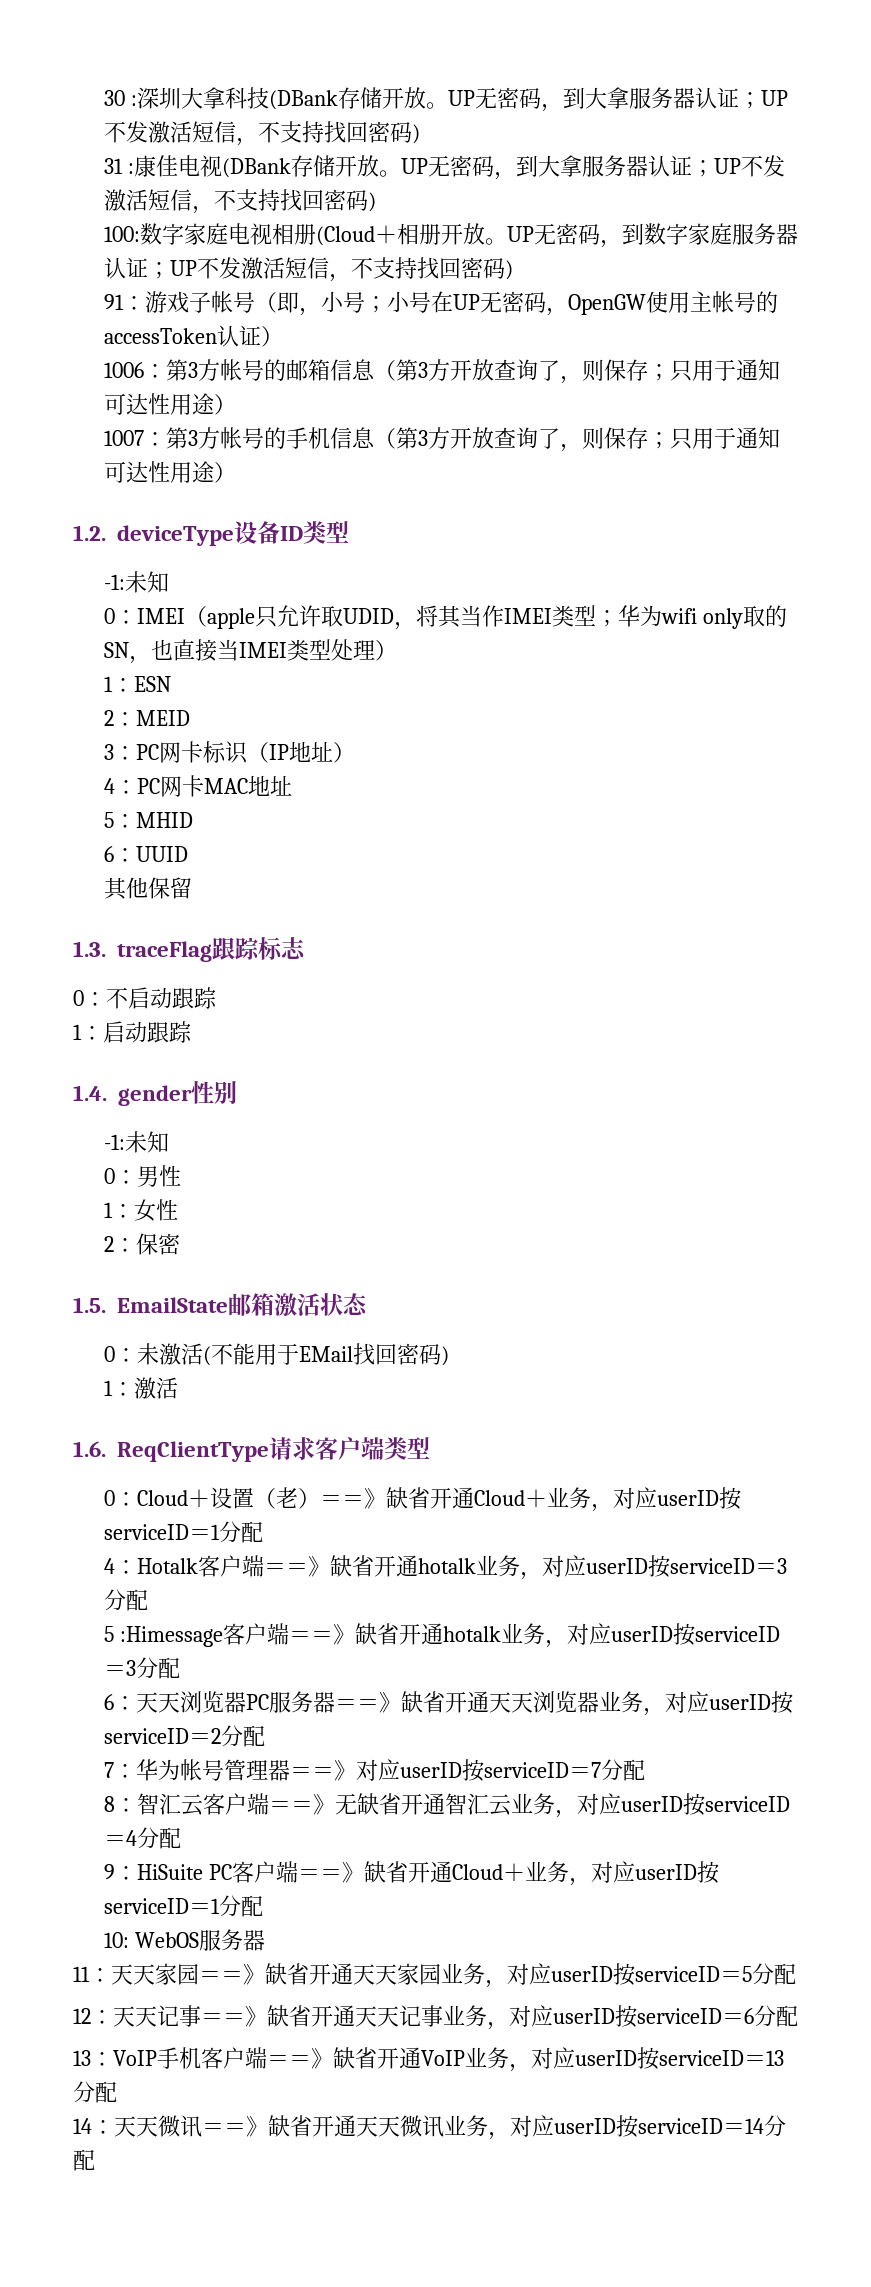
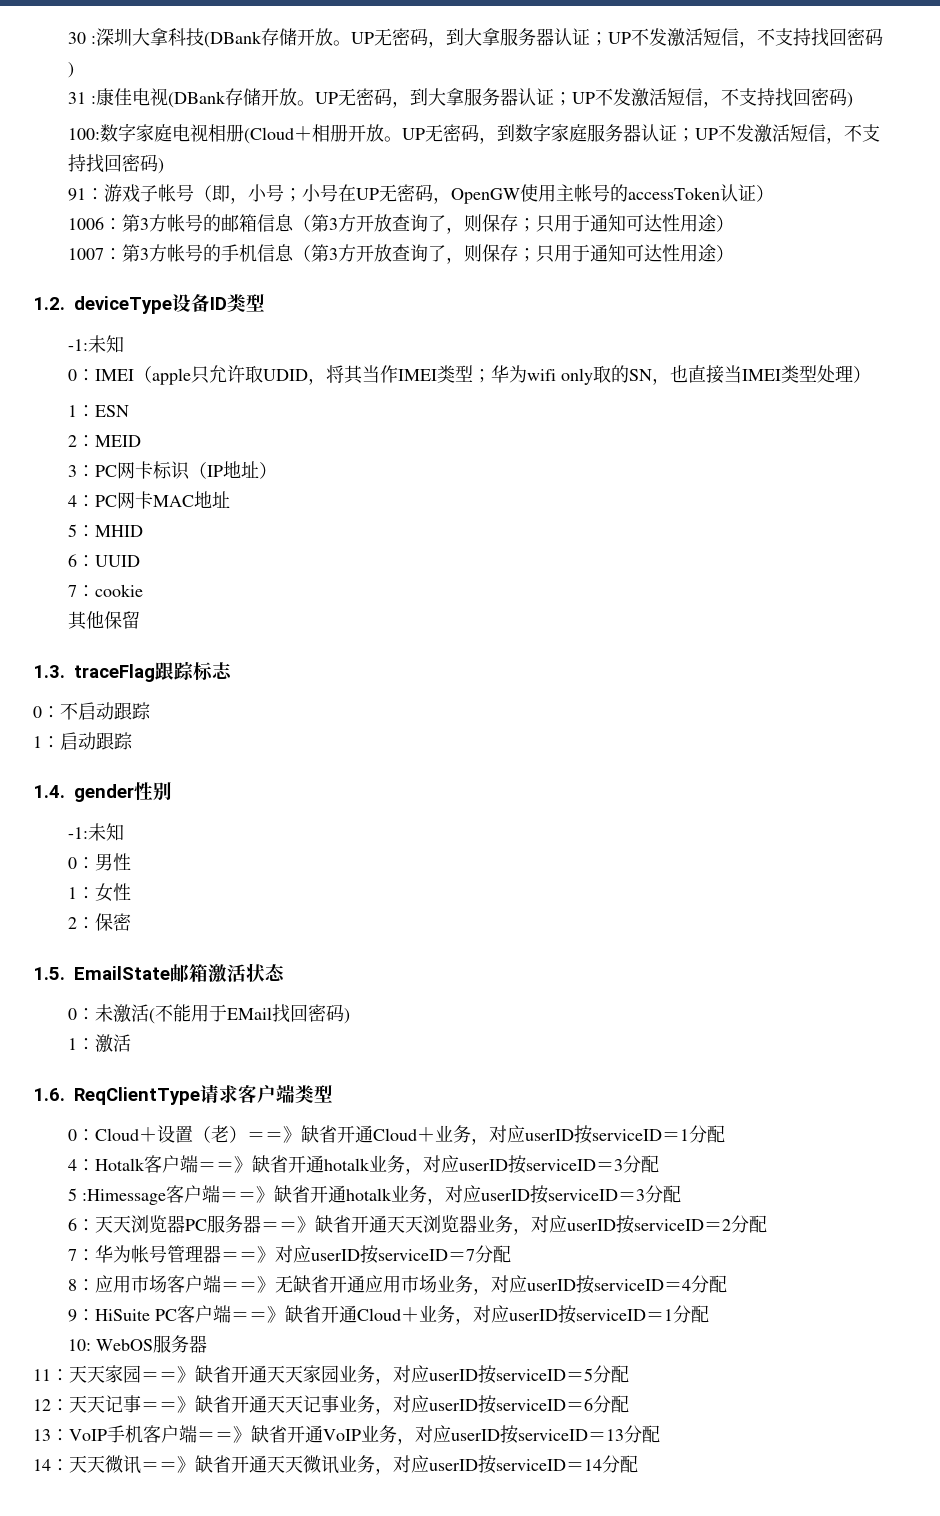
+ 7：cookie
- 8：智汇云客户端＝＝》无缺省开通智汇云业务，对应userID按serviceID＝4分配
+ 8：应用市场客户端＝＝》无缺省开通应用市场业务，对应userID按serviceID＝4分配

